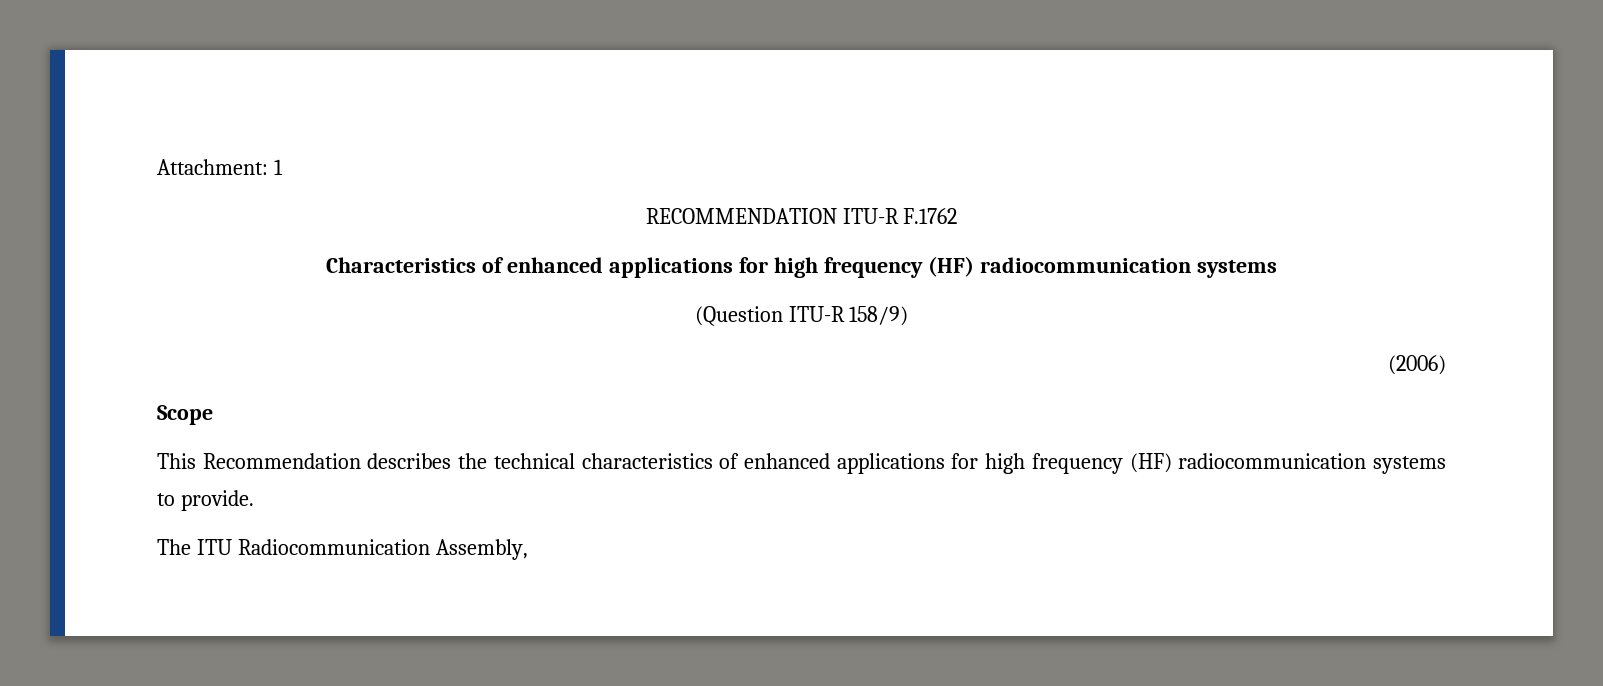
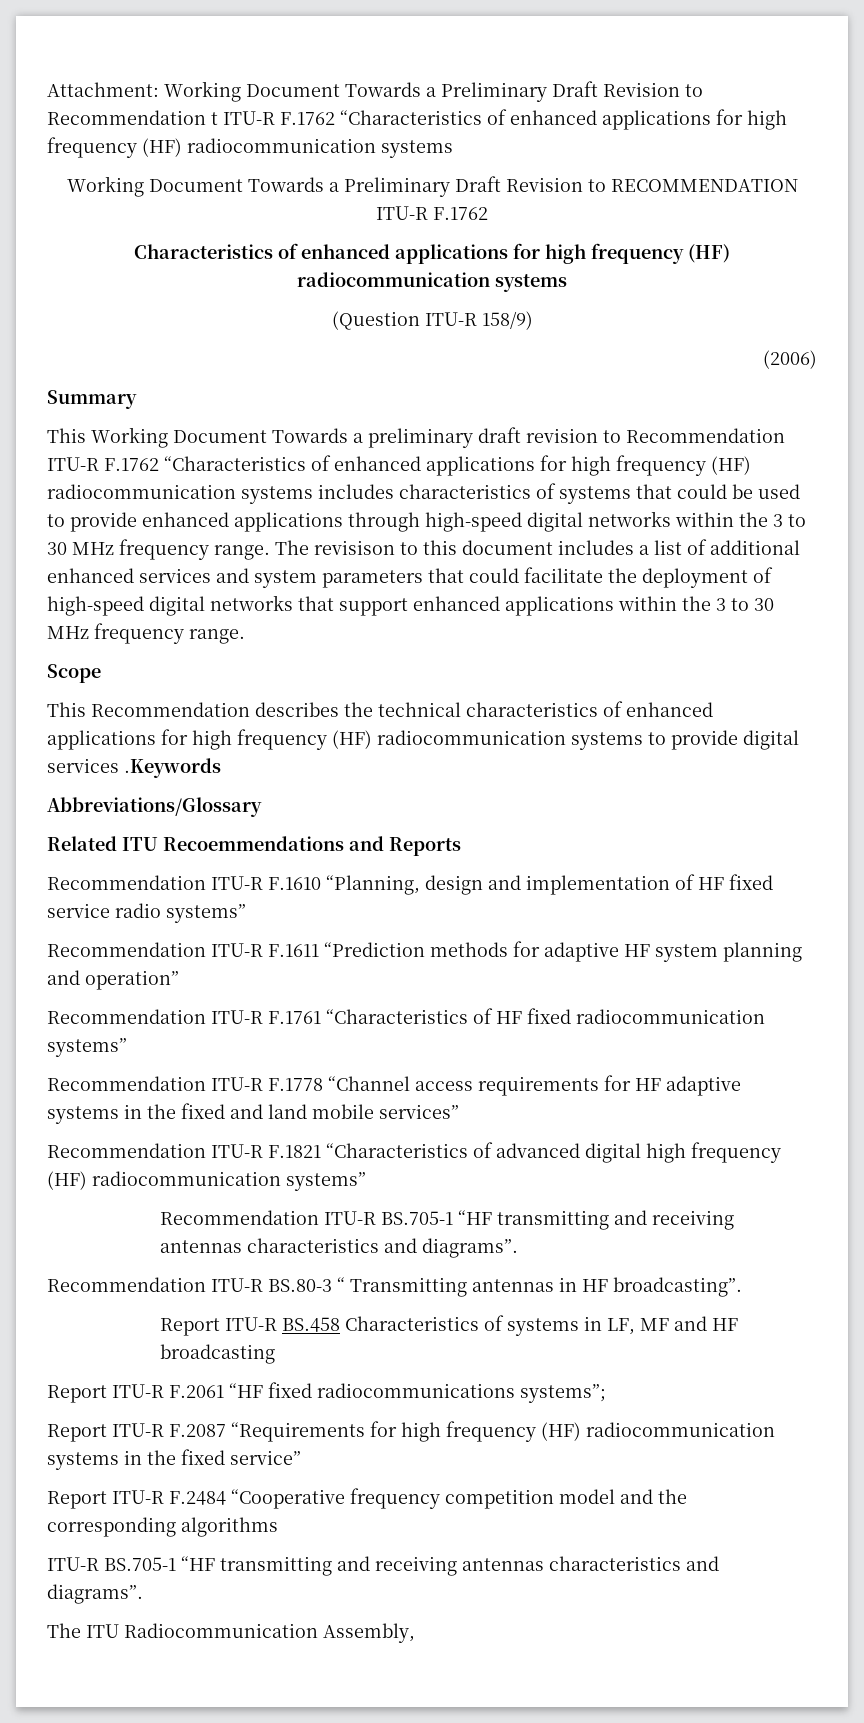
- Attachment: 1
- RECOMMENDATION ITU-R F.1762
+ Attachment: Working Document Towards a Preliminary Draft Revision to Recommendation t ITU-R F.1762 “Characteristics of enhanced applications for high frequency (HF) radiocommunication systems
+ Working Document Towards a Preliminary Draft Revision to RECOMMENDATION ITU-R F.1762
+ Summary
+ This Working Document Towards a preliminary draft revision to Recommendation ITU-R F.1762 “Characteristics of enhanced applications for high frequency (HF) radiocommunication systems includes characteristics of systems that could be used to provide enhanced applications through high-speed digital networks within the 3 to 30 MHz frequency range. The revisison to this document includes a list of additional enhanced services and system parameters that could facilitate the deployment of high-speed digital networks that support enhanced applications within the 3 to 30 MHz frequency range.
- This Recommendation describes the technical characteristics of enhanced applications for high frequency (HF) radiocommunication systems to provide.
+ This Recommendation describes the technical characteristics of enhanced applications for high frequency (HF) radiocommunication systems to provide digital services .Keywords
+ Abbreviations/Glossary
+ Related ITU Recoemmendations and Reports
+ Recommendation ITU-R F.1610 “Planning, design and implementation of HF fixed service radio systems”
+ Recommendation ITU-R F.1611 “Prediction methods for adaptive HF system planning and operation”
+ Recommendation ITU-R F.1761 “Characteristics of HF fixed radiocommunication systems”
+ Recommendation ITU-R F.1778 “Channel access requirements for HF adaptive systems in the fixed and land mobile services”
+ Recommendation ITU-R F.1821 “Characteristics of advanced digital high frequency (HF) radiocommunication systems”
+ Recommendation ITU-R BS.705-1 “HF transmitting and receiving antennas characteristics and diagrams”.
+ Recommendation ITU-R BS.80-3 “ Transmitting antennas in HF broadcasting”.
+ Report ITU-R BS.458 Characteristics of systems in LF, MF and HF broadcasting
+ Report ITU-R F.2061 “HF fixed radiocommunications systems”;
+ Report ITU-R F.2087 “Requirements for high frequency (HF) radiocommunication systems in the fixed service”
+ Report ITU-R F.2484 “Cooperative frequency competition model and the corresponding algorithms
+ ITU-R BS.705-1 “HF transmitting and receiving antennas characteristics and diagrams”.

